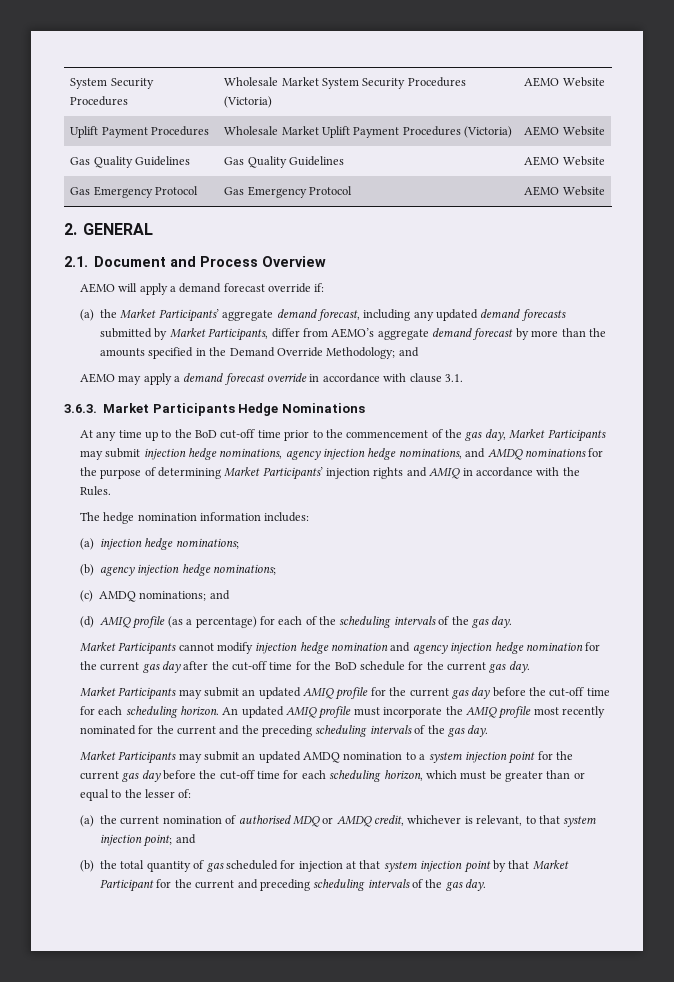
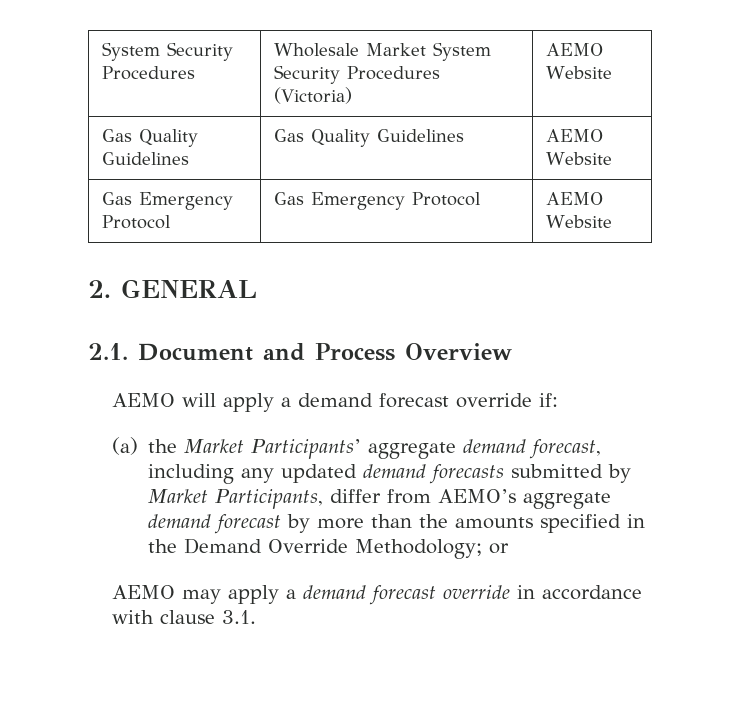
- Uplift Payment Procedures | Wholesale Market Uplift Payment Procedures (Victoria) | AEMO Website
- (a) the Market Participants’ aggregate demand forecast, including any updated demand forecasts submitted by Market Participants, differ from AEMO’s aggregate demand forecast by more than the amounts specified in the Demand Override Methodology; and
+ (a) the Market Participants’ aggregate demand forecast, including any updated demand forecasts submitted by Market Participants, differ from AEMO’s aggregate demand forecast by more than the amounts specified in the Demand Override Methodology; or
- 3.6.3. Market Participants Hedge Nominations
- At any time up to the BoD cut-off time prior to the commencement of the gas day, Market Participants may submit injection hedge nominations, agency injection hedge nominations, and AMDQ nominations for the purpose of determining Market Participants’ injection rights and AMIQ in accordance with the Rules.
- The hedge nomination information includes:
- (a) injection hedge nominations;
- (b) agency injection hedge nominations;
- (c) AMDQ nominations; and
- (d) AMIQ profile (as a percentage) for each of the scheduling intervals of the gas day.
- Market Participants cannot modify injection hedge nomination and agency injection hedge nomination for the current gas day after the cut-off time for the BoD schedule for the current gas day.
- Market Participants may submit an updated AMIQ profile for the current gas day before the cut-off time for each scheduling horizon. An updated AMIQ profile must incorporate the AMIQ profile most recently nominated for the current and the preceding scheduling intervals of the gas day.
- Market Participants may submit an updated AMDQ nomination to a system injection point for the current gas day before the cut-off time for each scheduling horizon, which must be greater than or equal to the lesser of:
- (a) the current nomination of authorised MDQ or AMDQ credit, whichever is relevant, to that system injection point; and
- (b) the total quantity of gas scheduled for injection at that system injection point by that Market Participant for the current and preceding scheduling intervals of the gas day.

